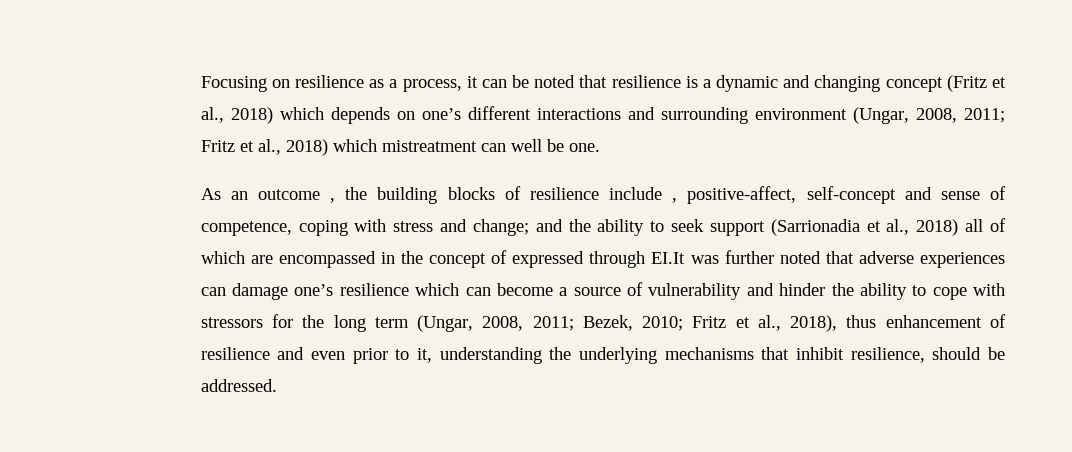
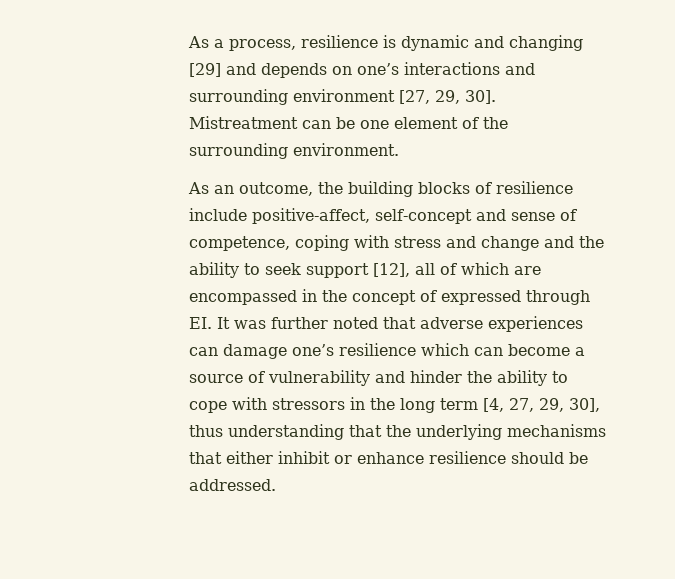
- Focusing on resilience as a process, it can be noted that resilience is a dynamic and changing concept (Fritz et al., 2018) which depends on one’s different interactions and surrounding environment (Ungar, 2008, 2011; Fritz et al., 2018) which mistreatment can well be one.
+ As a process, resilience is dynamic and changing [29] and depends on one’s interactions and surrounding environment [27, 29, 30]. Mistreatment can be one element of the surrounding environment.
- As an outcome , the building blocks of resilience include , positive-affect, self-concept and sense of competence, coping with stress and change; and the ability to seek support (Sarrionadia et al., 2018) all of which are encompassed in the concept of expressed through EI.It was further noted that adverse experiences can damage one’s resilience which can become a source of vulnerability and hinder the ability to cope with stressors for the long term (Ungar, 2008, 2011; Bezek, 2010; Fritz et al., 2018), thus enhancement of resilience and even prior to it, understanding the underlying mechanisms that inhibit resilience, should be addressed.
+ As an outcome, the building blocks of resilience include positive-affect, self-concept and sense of competence, coping with stress and change and the ability to seek support [12], all of which are encompassed in the concept of expressed through EI. It was further noted that adverse experiences can damage one’s resilience which can become a source of vulnerability and hinder the ability to cope with stressors in the long term [4, 27, 29, 30], thus understanding that the underlying mechanisms that either inhibit or enhance resilience should be addressed.

